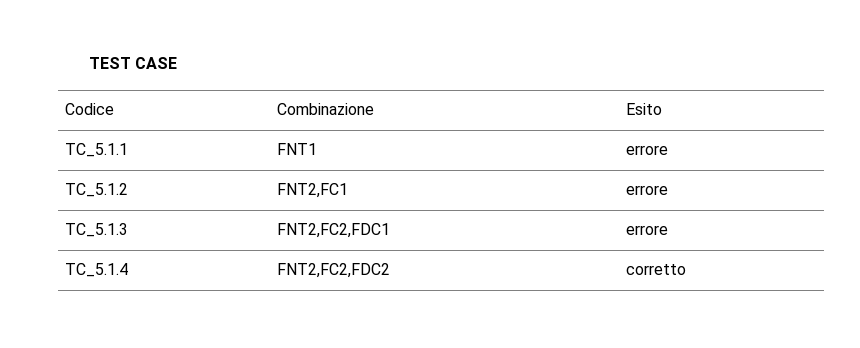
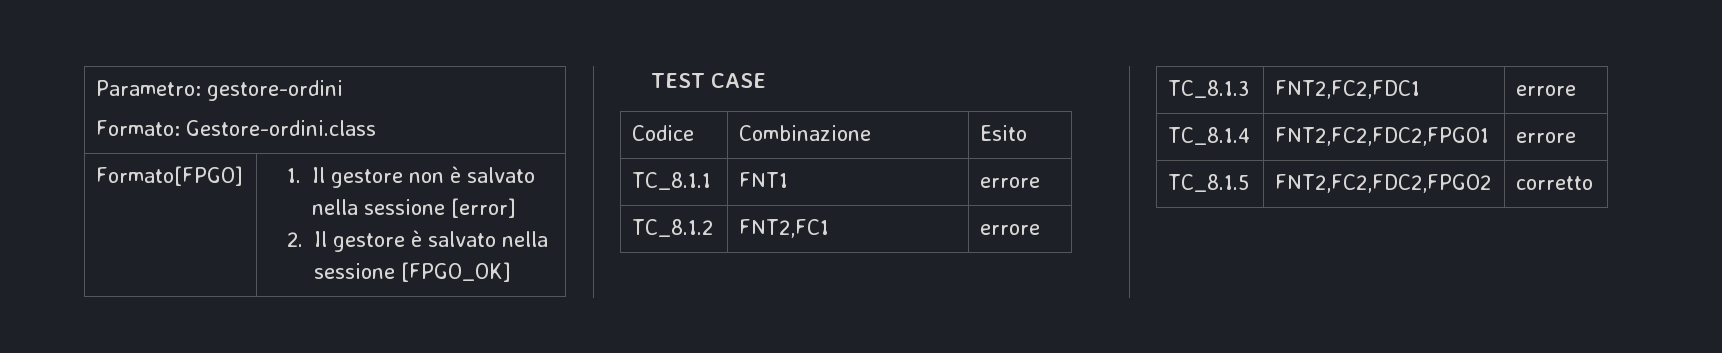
+ Parametro: gestore-ordini
+ Formato: Gestore-ordini.class
+ Formato[FPGO] | 1. Il gestore non è salvato nella sessione [error]
+ 2. Il gestore è salvato nella sessione [FPGO_OK]
- TC_5.1.1 | FNT1 | errore
+ TC_8.1.1 | FNT1 | errore
- TC_5.1.2 | FNT2,FC1 | errore
+ TC_8.1.2 | FNT2,FC1 | errore
- TC_5.1.3 | FNT2,FC2,FDC1 | errore
+ TC_8.1.3 | FNT2,FC2,FDC1 | errore
- TC_5.1.4 | FNT2,FC2,FDC2 | corretto
+ TC_8.1.4 | FNT2,FC2,FDC2,FPGO1 | errore
+ TC_8.1.5 | FNT2,FC2,FDC2,FPGO2 | corretto

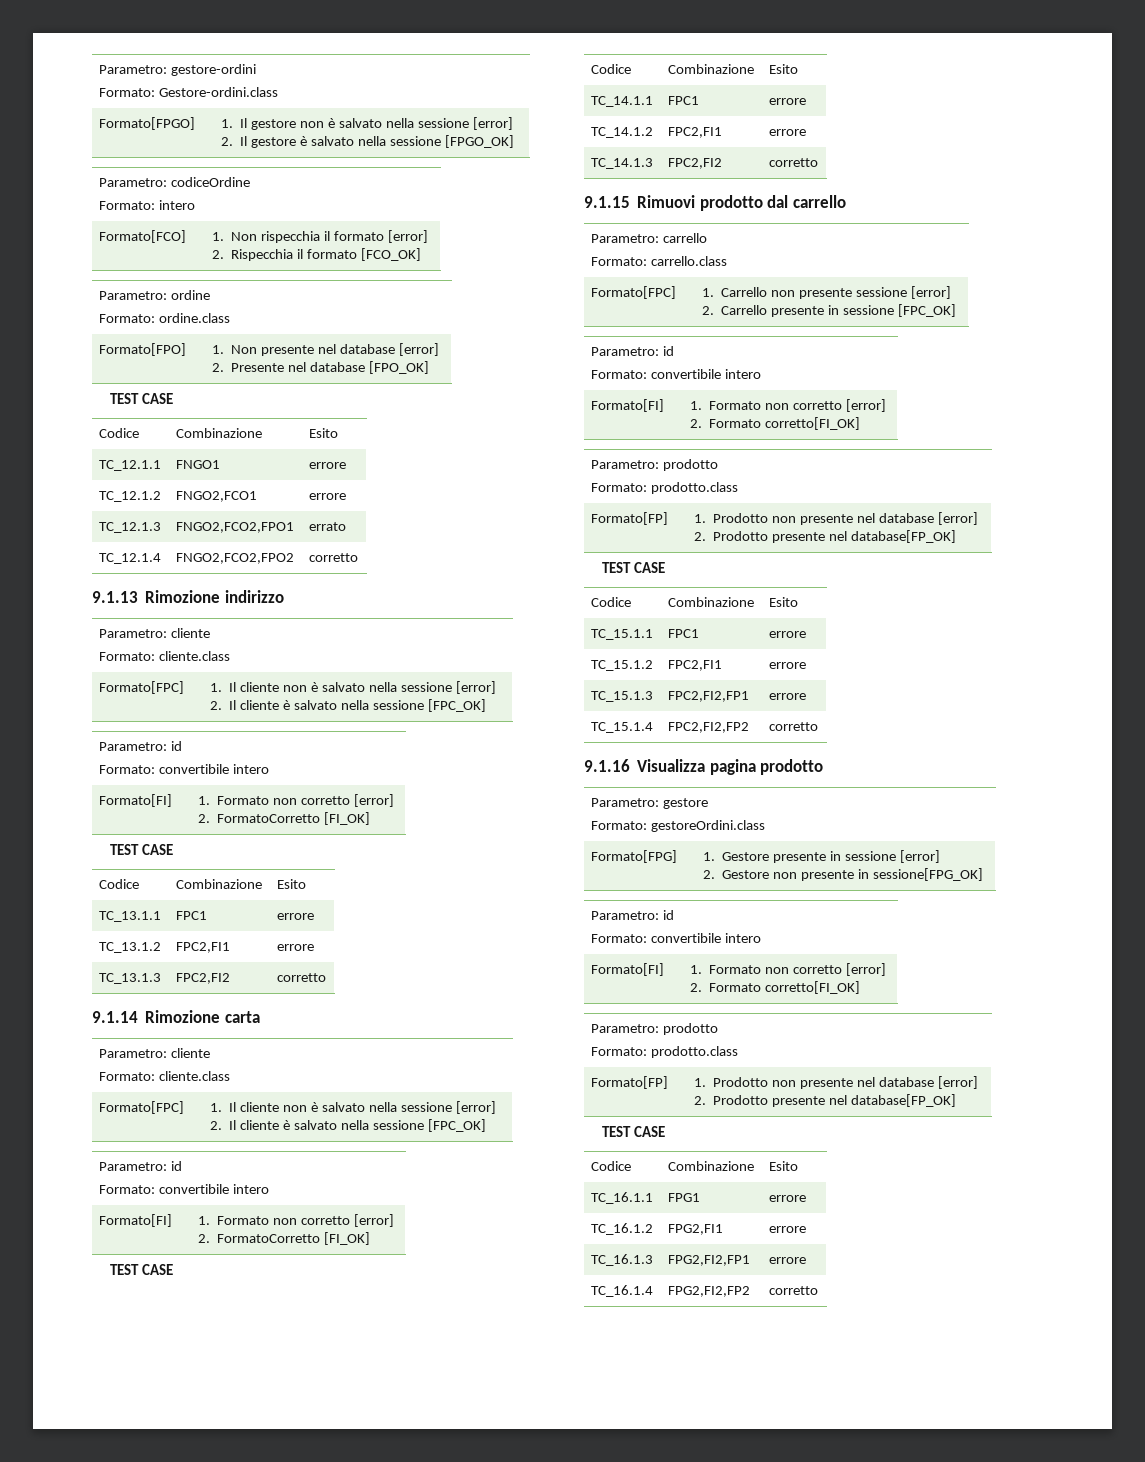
+ Parametro: codiceOrdine
+ Formato: intero
+ Formato[FCO] | 1. Non rispecchia il formato [error]
+ 2. Rispecchia il formato [FCO_OK]
+ Parametro: ordine
+ Formato: ordine.class
+ Formato[FPO] | 1. Non presente nel database [error]
+ 2. Presente nel database [FPO_OK]
  TEST CASE
  Codice | Combinazione | Esito
- TC_8.1.1 | FNT1 | errore
- TC_8.1.2 | FNT2,FC1 | errore
- TC_8.1.3 | FNT2,FC2,FDC1 | errore
- TC_8.1.4 | FNT2,FC2,FDC2,FPGO1 | errore
- TC_8.1.5 | FNT2,FC2,FDC2,FPGO2 | corretto
+ TC_12.1.1 | FNGO1 | errore
+ TC_12.1.2 | FNGO2,FCO1 | errore
+ TC_12.1.3 | FNGO2,FCO2,FPO1 | errato
+ TC_12.1.4 | FNGO2,FCO2,FPO2 | corretto
+ 9.1.13 Rimozione indirizzo
+ Parametro: cliente
+ Formato: cliente.class
+ Formato[FPC] | 1. Il cliente non è salvato nella sessione [error]
+ 2. Il cliente è salvato nella sessione [FPC_OK]
+ Parametro: id
+ Formato: convertibile intero
+ Formato[FI] | 1. Formato non corretto [error]
+ 2. FormatoCorretto [FI_OK]
+ TEST CASE
+ Codice | Combinazione | Esito
+ TC_13.1.1 | FPC1 | errore
+ TC_13.1.2 | FPC2,FI1 | errore
+ TC_13.1.3 | FPC2,FI2 | corretto
+ 9.1.14 Rimozione carta
+ Parametro: cliente
+ Formato: cliente.class
+ Formato[FPC] | 1. Il cliente non è salvato nella sessione [error]
+ 2. Il cliente è salvato nella sessione [FPC_OK]
+ Parametro: id
+ Formato: convertibile intero
+ Formato[FI] | 1. Formato non corretto [error]
+ 2. FormatoCorretto [FI_OK]
+ TEST CASE
+ Codice | Combinazione | Esito
+ TC_14.1.1 | FPC1 | errore
+ TC_14.1.2 | FPC2,FI1 | errore
+ TC_14.1.3 | FPC2,FI2 | corretto
+ 9.1.15 Rimuovi prodotto dal carrello
+ Parametro: carrello
+ Formato: carrello.class
+ Formato[FPC] | 1. Carrello non presente sessione [error]
+ 2. Carrello presente in sessione [FPC_OK]
+ Parametro: id
+ Formato: convertibile intero
+ Formato[FI] | 1. Formato non corretto [error]
+ 2. Formato corretto[FI_OK]
+ Parametro: prodotto
+ Formato: prodotto.class
+ Formato[FP] | 1. Prodotto non presente nel database [error]
+ 2. Prodotto presente nel database[FP_OK]
+ TEST CASE
+ Codice | Combinazione | Esito
+ TC_15.1.1 | FPC1 | errore
+ TC_15.1.2 | FPC2,FI1 | errore
+ TC_15.1.3 | FPC2,FI2,FP1 | errore
+ TC_15.1.4 | FPC2,FI2,FP2 | corretto
+ 9.1.16 Visualizza pagina prodotto
+ Parametro: gestore
+ Formato: gestoreOrdini.class
+ Formato[FPG] | 1. Gestore presente in sessione [error]
+ 2. Gestore non presente in sessione[FPG_OK]
+ Parametro: id
+ Formato: convertibile intero
+ Formato[FI] | 1. Formato non corretto [error]
+ 2. Formato corretto[FI_OK]
+ Parametro: prodotto
+ Formato: prodotto.class
+ Formato[FP] | 1. Prodotto non presente nel database [error]
+ 2. Prodotto presente nel database[FP_OK]
+ TEST CASE
+ Codice | Combinazione | Esito
+ TC_16.1.1 | FPG1 | errore
+ TC_16.1.2 | FPG2,FI1 | errore
+ TC_16.1.3 | FPG2,FI2,FP1 | errore
+ TC_16.1.4 | FPG2,FI2,FP2 | corretto

